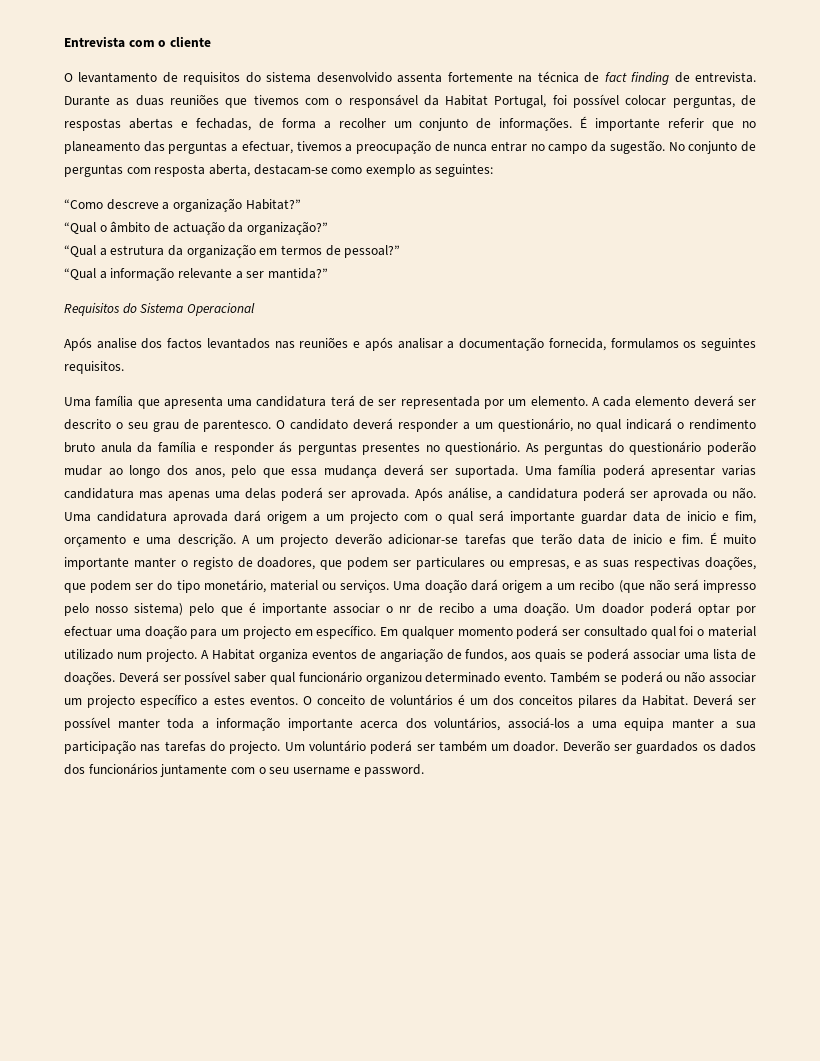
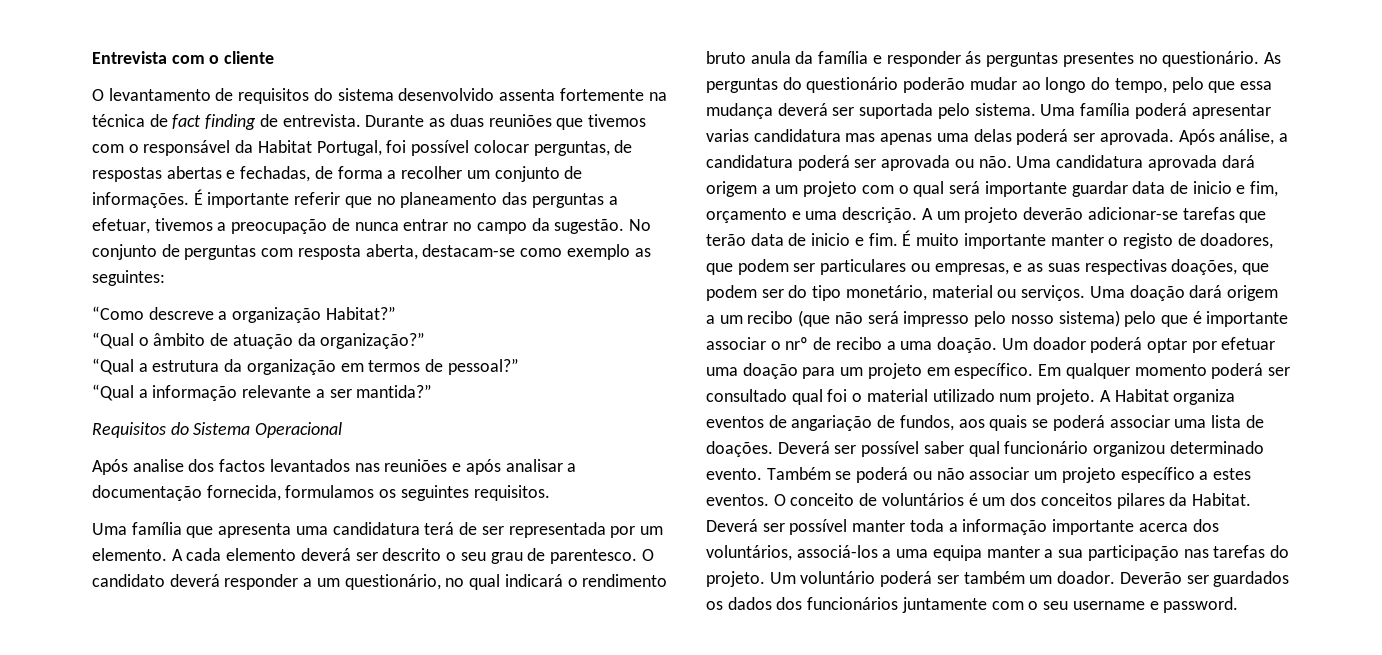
- É importante referir que no planeamento das perguntas a efectuar, tivemos a preocupação de nunca entrar no campo da sugestão.
+ É importante referir que no planeamento das perguntas a efetuar, tivemos a preocupação de nunca entrar no campo da sugestão.
- “Qual o âmbito de actuação da organização?”
+ “Qual o âmbito de atuação da organização?”
- As perguntas do questionário poderão mudar ao longo dos anos, pelo que essa mudança deverá ser suportada.
+ As perguntas do questionário poderão mudar ao longo do tempo, pelo que essa mudança deverá ser suportada pelo sistema.
- Uma candidatura aprovada dará origem a um projecto com o qual será importante guardar data de inicio e fim, orçamento e uma descrição.
+ Uma candidatura aprovada dará origem a um projeto com o qual será importante guardar data de inicio e fim, orçamento e uma descrição.
- A um projecto deverão adicionar-se tarefas que terão data de inicio e fim.
+ A um projeto deverão adicionar-se tarefas que terão data de inicio e fim.
- Uma doação dará origem a um recibo (que não será impresso pelo nosso sistema) pelo que é importante associar o nr de recibo a uma doação.
+ Uma doação dará origem a um recibo (que não será impresso pelo nosso sistema) pelo que é importante associar o nrº de recibo a uma doação.
- Um doador poderá optar por efectuar uma doação para um projecto em específico.
+ Um doador poderá optar por efetuar uma doação para um projeto em específico.
- Em qualquer momento poderá ser consultado qual foi o material utilizado num projecto.
+ Em qualquer momento poderá ser consultado qual foi o material utilizado num projeto.
- Também se poderá ou não associar um projecto específico a estes eventos.
+ Também se poderá ou não associar um projeto específico a estes eventos.
- Deverá ser possível manter toda a informação importante acerca dos voluntários, associá-los a uma equipa manter a sua participação nas tarefas do projecto.
+ Deverá ser possível manter toda a informação importante acerca dos voluntários, associá-los a uma equipa manter a sua participação nas tarefas do projeto.

